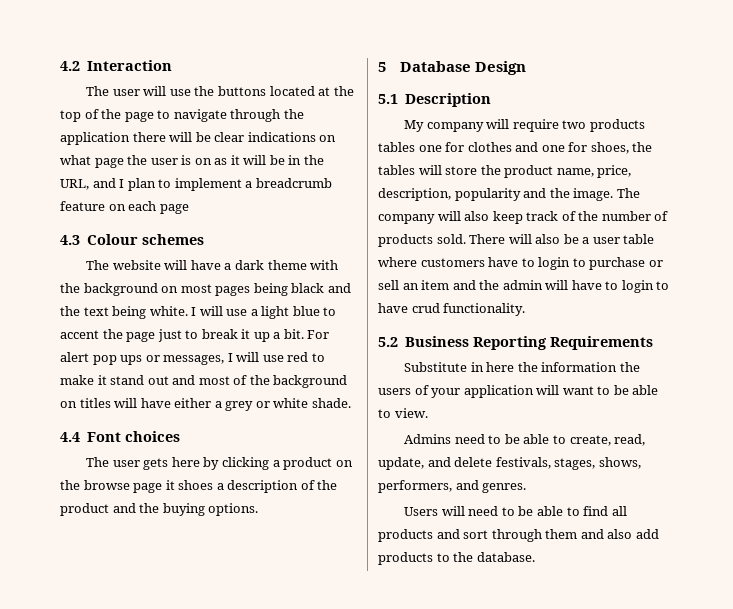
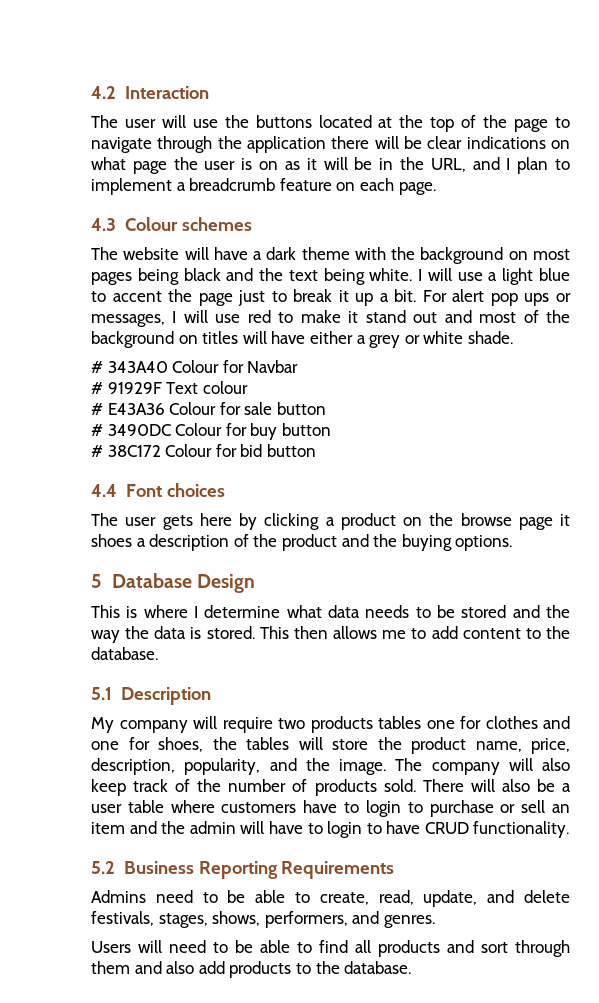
- The user will use the buttons located at the top of the page to navigate through the application there will be clear indications on what page the user is on as it will be in the URL, and I plan to implement a breadcrumb feature on each page
+ The user will use the buttons located at the top of the page to navigate through the application there will be clear indications on what page the user is on as it will be in the URL, and I plan to implement a breadcrumb feature on each page.
+ # 343A40 Colour for Navbar
+ # 91929F Text colour
+ # E43A36 Colour for sale button
+ # 3490DC Colour for buy button
+ # 38C172 Colour for bid button
+ This is where I determine what data needs to be stored and the way the data is stored. This then allows me to add content to the database.
- My company will require two products tables one for clothes and one for shoes, the tables will store the product name, price, description, popularity and the image.
+ My company will require two products tables one for clothes and one for shoes, the tables will store the product name, price, description, popularity, and the image.
- There will also be a user table where customers have to login to purchase or sell an item and the admin will have to login to have crud functionality.
+ There will also be a user table where customers have to login to purchase or sell an item and the admin will have to login to have CRUD functionality.
- Substitute in here the information the users of your application will want to be able to view.

